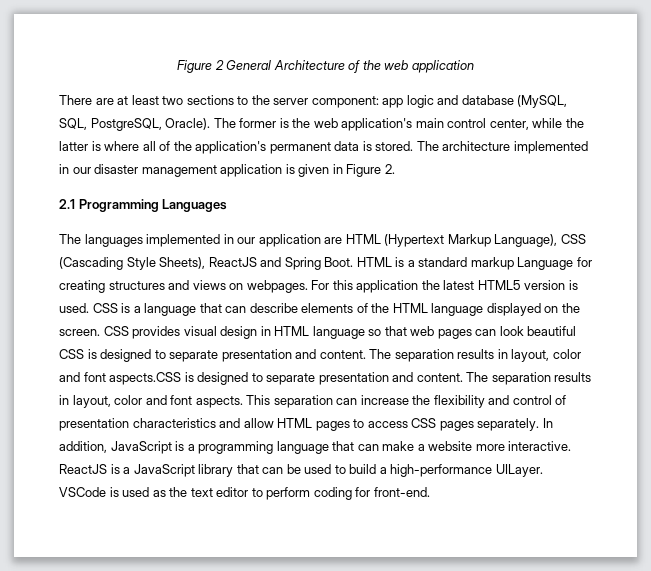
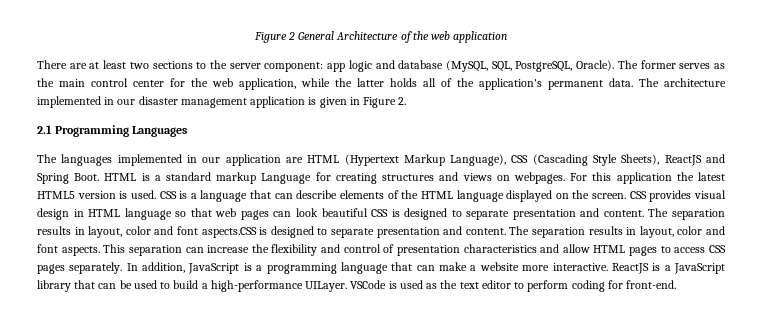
- The former is the web application's main control center, while the latter is where all of the application's permanent data is stored.
+ The former serves as the main control center for the web application, while the latter holds all of the application's permanent data.

